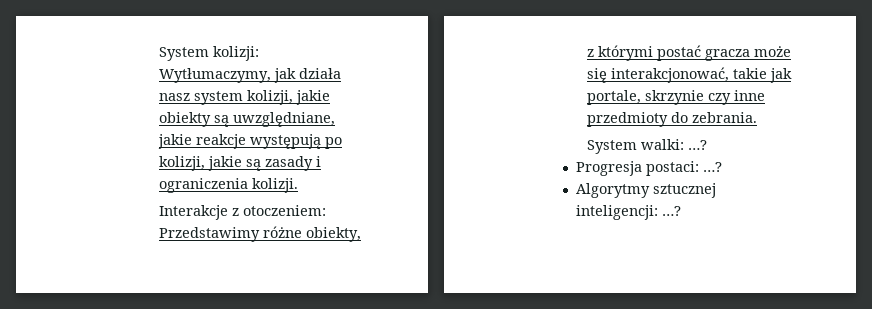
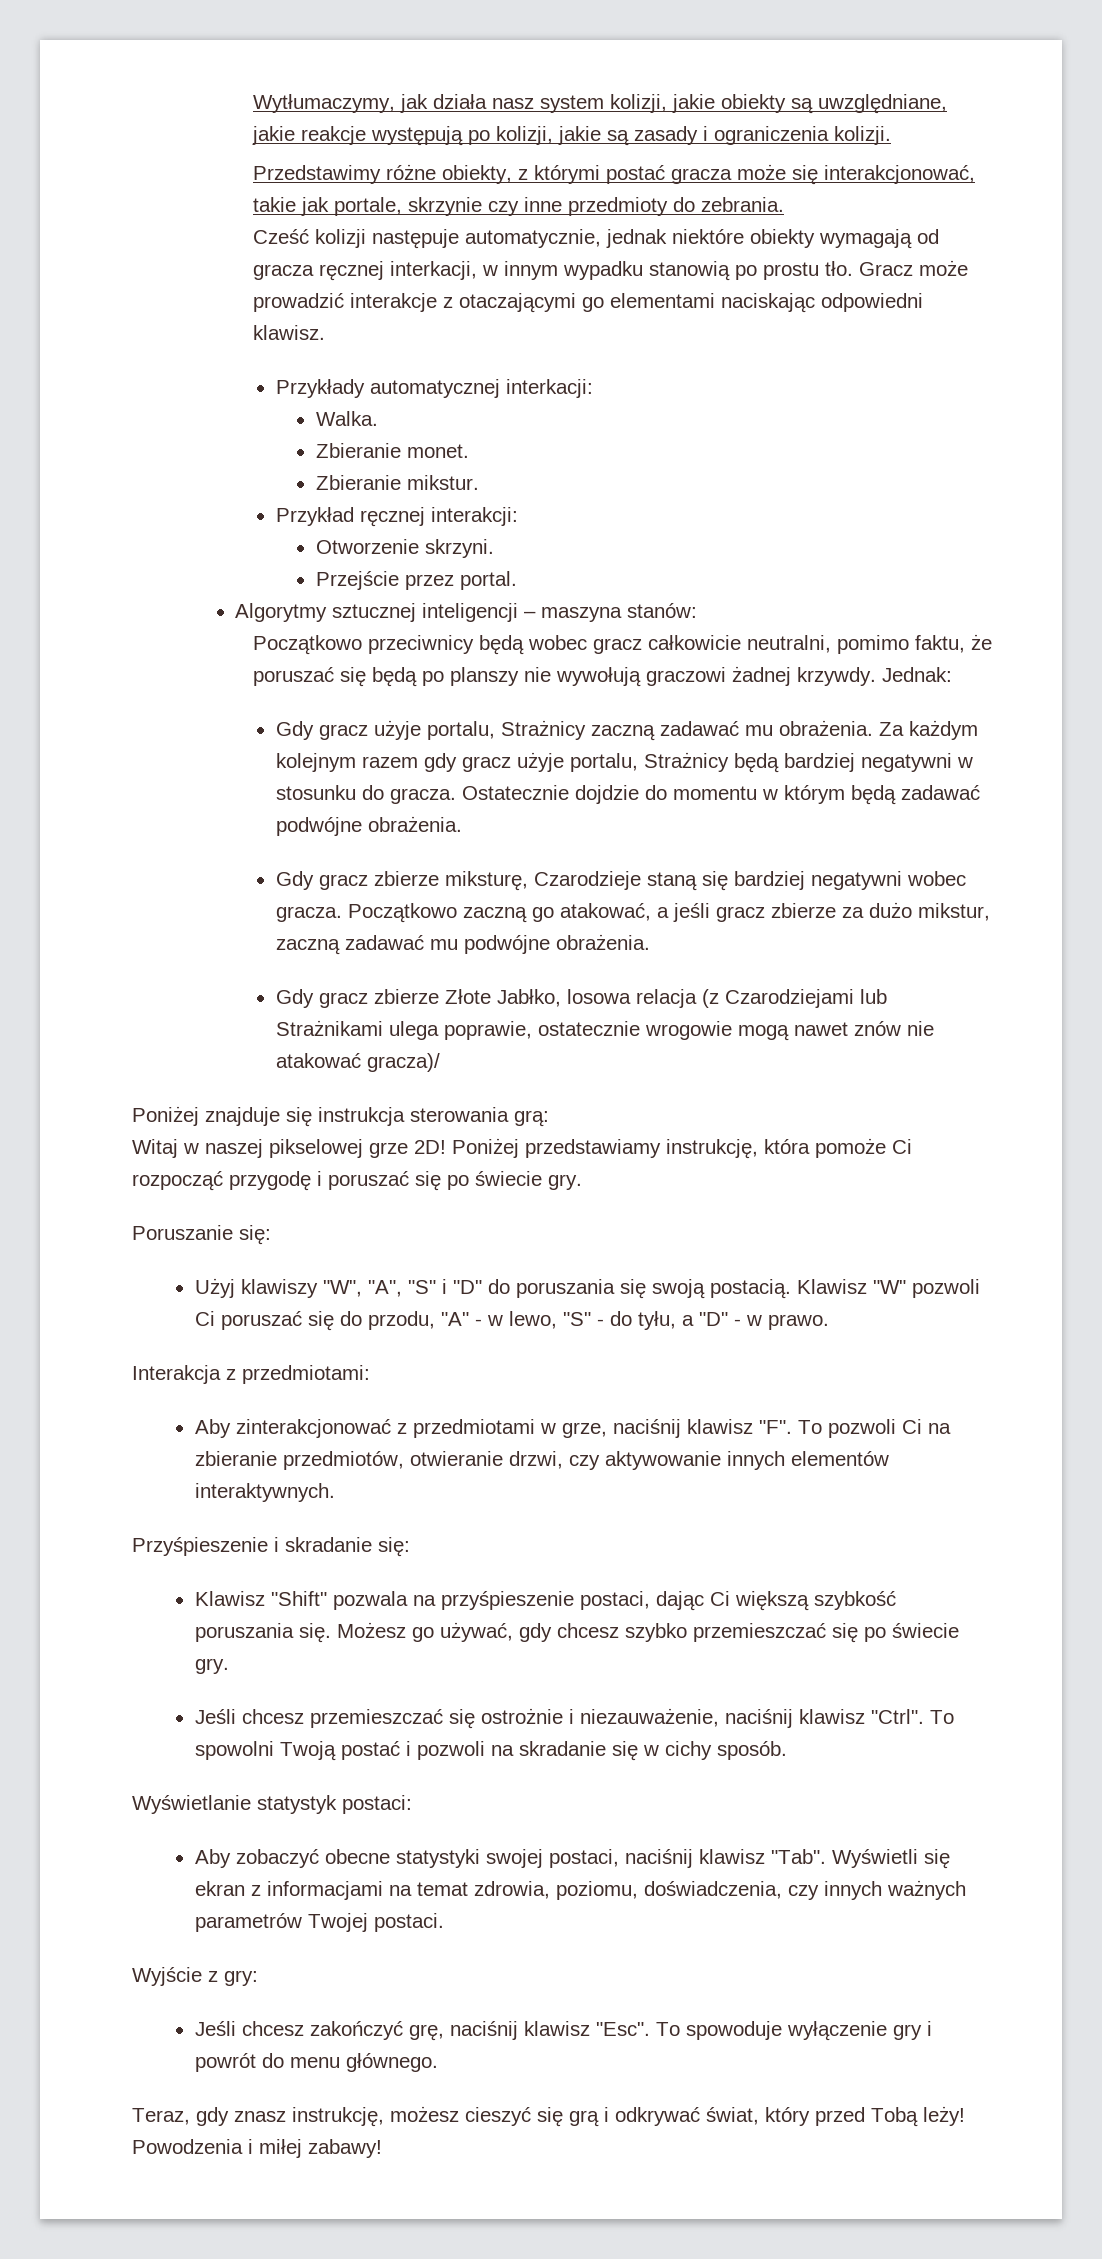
- System kolizji: Wytłumaczymy, jak działa nasz system kolizji, jakie obiekty są uwzględniane, jakie reakcje występują po kolizji, jakie są zasady i ograniczenia kolizji.
+ Wytłumaczymy, jak działa nasz system kolizji, jakie obiekty są uwzględniane, jakie reakcje występują po kolizji, jakie są zasady i ograniczenia kolizji.
- Interakcje z otoczeniem: Przedstawimy różne obiekty, z którymi postać gracza może się interakcjonować, takie jak portale, skrzynie czy inne przedmioty do zebrania.
+ Przedstawimy różne obiekty, z którymi postać gracza może się interakcjonować, takie jak portale, skrzynie czy inne przedmioty do zebrania.
- System walki: …?
- Progresja postaci: …?
- Algorytmy sztucznej inteligencji: …?
+ Cześć kolizji następuje automatycznie, jednak niektóre obiekty wymagają od gracza ręcznej interkacji, w innym wypadku stanowią po prostu tło. Gracz może prowadzić interakcje z otaczającymi go elementami naciskając odpowiedni klawisz.
+ Przykłady automatycznej interkacji:
+ Walka.
+ Zbieranie monet.
+ Zbieranie mikstur.
+ Przykład ręcznej interakcji:
+ Otworzenie skrzyni.
+ Przejście przez portal.
+ Algorytmy sztucznej inteligencji – maszyna stanów:
+ Początkowo przeciwnicy będą wobec gracz całkowicie neutralni, pomimo faktu, że poruszać się będą po planszy nie wywołują graczowi żadnej krzywdy. Jednak:
+ Gdy gracz użyje portalu, Strażnicy zaczną zadawać mu obrażenia. Za każdym kolejnym razem gdy gracz użyje portalu, Strażnicy będą bardziej negatywni w stosunku do gracza. Ostatecznie dojdzie do momentu w którym będą zadawać podwójne obrażenia.
+ Gdy gracz zbierze miksturę, Czarodzieje staną się bardziej negatywni wobec gracza. Początkowo zaczną go atakować, a jeśli gracz zbierze za dużo mikstur, zaczną zadawać mu podwójne obrażenia.
+ Gdy gracz zbierze Złote Jabłko, losowa relacja (z Czarodziejami lub Strażnikami ulega poprawie, ostatecznie wrogowie mogą nawet znów nie atakować gracza)/
+ Poniżej znajduje się instrukcja sterowania grą:
+ Witaj w naszej pikselowej grze 2D! Poniżej przedstawiamy instrukcję, która pomoże Ci rozpocząć przygodę i poruszać się po świecie gry.
+ Poruszanie się:
+ Użyj klawiszy "W", "A", "S" i "D" do poruszania się swoją postacią. Klawisz "W" pozwoli Ci poruszać się do przodu, "A" - w lewo, "S" - do tyłu, a "D" - w prawo.
+ Interakcja z przedmiotami:
+ Aby zinterakcjonować z przedmiotami w grze, naciśnij klawisz "F". To pozwoli Ci na zbieranie przedmiotów, otwieranie drzwi, czy aktywowanie innych elementów interaktywnych.
+ Przyśpieszenie i skradanie się:
+ Klawisz "Shift" pozwala na przyśpieszenie postaci, dając Ci większą szybkość poruszania się. Możesz go używać, gdy chcesz szybko przemieszczać się po świecie gry.
+ Jeśli chcesz przemieszczać się ostrożnie i niezauważenie, naciśnij klawisz "Ctrl". To spowolni Twoją postać i pozwoli na skradanie się w cichy sposób.
+ Wyświetlanie statystyk postaci:
+ Aby zobaczyć obecne statystyki swojej postaci, naciśnij klawisz "Tab". Wyświetli się ekran z informacjami na temat zdrowia, poziomu, doświadczenia, czy innych ważnych parametrów Twojej postaci.
+ Wyjście z gry:
+ Jeśli chcesz zakończyć grę, naciśnij klawisz "Esc". To spowoduje wyłączenie gry i powrót do menu głównego.
+ Teraz, gdy znasz instrukcję, możesz cieszyć się grą i odkrywać świat, który przed Tobą leży! Powodzenia i miłej zabawy!

